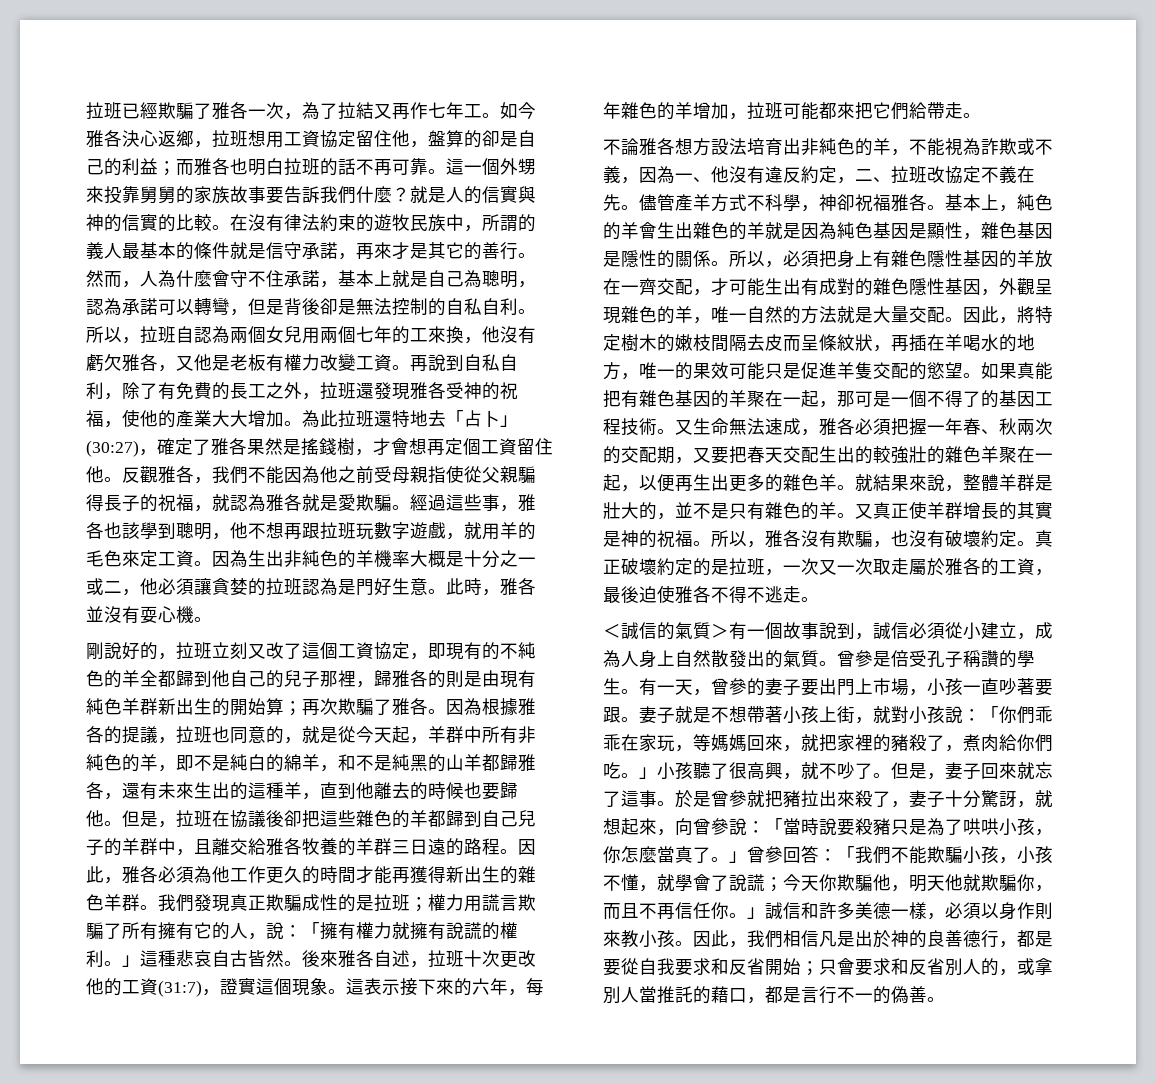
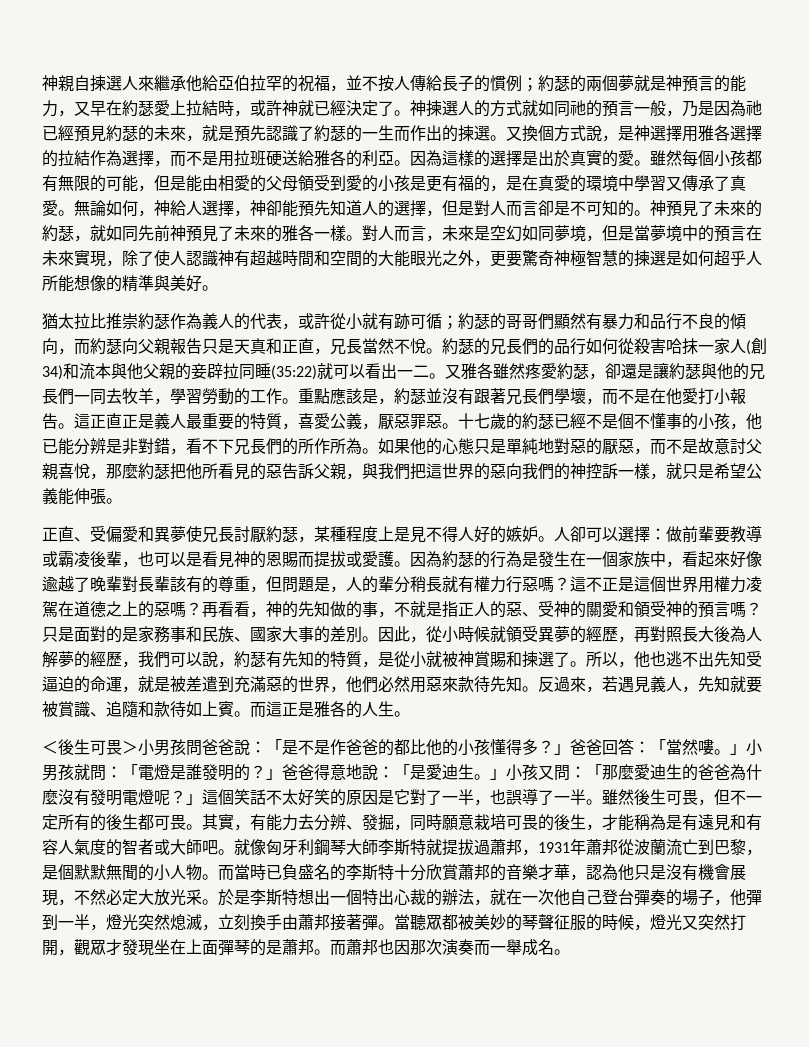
- 拉班已經欺騙了雅各一次，為了拉結又再作七年工。如今雅各決心返鄉，拉班想用工資協定留住他，盤算的卻是自己的利益；而雅各也明白拉班的話不再可靠。這一個外甥來投靠舅舅的家族故事要告訴我們什麼？就是人的信實與神的信實的比較。在沒有律法約束的遊牧民族中，所謂的義人最基本的條件就是信守承諾，再來才是其它的善行。然而，人為什麼會守不住承諾，基本上就是自己為聰明，認為承諾可以轉彎，但是背後卻是無法控制的自私自利。所以，拉班自認為兩個女兒用兩個七年的工來換，他沒有虧欠雅各，又他是老板有權力改變工資。再說到自私自利，除了有免費的長工之外，拉班還發現雅各受神的祝福，使他的產業大大增加。為此拉班還特地去「占卜」(30:27)，確定了雅各果然是搖錢樹，才會想再定個工資留住他。反觀雅各，我們不能因為他之前受母親指使從父親騙得長子的祝福，就認為雅各就是愛欺騙。經過這些事，雅各也該學到聰明，他不想再跟拉班玩數字遊戲，就用羊的毛色來定工資。因為生出非純色的羊機率大概是十分之一或二，他必須讓貪婪的拉班認為是門好生意。此時，雅各並沒有耍心機。
- 剛說好的，拉班立刻又改了這個工資協定，即現有的不純色的羊全都歸到他自己的兒子那裡，歸雅各的則是由現有純色羊群新出生的開始算；再次欺騙了雅各。因為根據雅各的提議，拉班也同意的，就是從今天起，羊群中所有非純色的羊，即不是純白的綿羊，和不是純黑的山羊都歸雅各，還有未來生出的這種羊，直到他離去的時候也要歸他。但是，拉班在協議後卻把這些雜色的羊都歸到自己兒子的羊群中，且離交給雅各牧養的羊群三日遠的路程。因此，雅各必須為他工作更久的時間才能再獲得新出生的雜色羊群。我們發現真正欺騙成性的是拉班；權力用謊言欺騙了所有擁有它的人，說：「擁有權力就擁有說謊的權利。」這種悲哀自古皆然。後來雅各自述，拉班十次更改他的工資(31:7)，證實這個現象。這表示接下來的六年，每年雜色的羊增加，拉班可能都來把它們給帶走。
- 不論雅各想方設法培育出非純色的羊，不能視為詐欺或不義，因為一、他沒有違反約定，二、拉班改協定不義在先。儘管產羊方式不科學，神卻祝福雅各。基本上，純色的羊會生出雜色的羊就是因為純色基因是顯性，雜色基因是隱性的關係。所以，必須把身上有雜色隱性基因的羊放在一齊交配，才可能生出有成對的雜色隱性基因，外觀呈現雜色的羊，唯一自然的方法就是大量交配。因此，將特定樹木的嫩枝間隔去皮而呈條紋狀，再插在羊喝水的地方，唯一的果效可能只是促進羊隻交配的慾望。如果真能把有雜色基因的羊聚在一起，那可是一個不得了的基因工程技術。又生命無法速成，雅各必須把握一年春、秋兩次的交配期，又要把春天交配生出的較強壯的雜色羊聚在一起，以便再生出更多的雜色羊。就結果來說，整體羊群是壯大的，並不是只有雜色的羊。又真正使羊群增長的其實是神的祝福。所以，雅各沒有欺騙，也沒有破壞約定。真正破壞約定的是拉班，一次又一次取走屬於雅各的工資，最後迫使雅各不得不逃走。
- ＜誠信的氣質＞有一個故事說到，誠信必須從小建立，成為人身上自然散發出的氣質。曾參是倍受孔子稱讚的學生。有一天，曾參的妻子要出門上市場，小孩一直吵著要跟。妻子就是不想帶著小孩上街，就對小孩說：「你們乖乖在家玩，等媽媽回來，就把家裡的豬殺了，煮肉給你們吃。」小孩聽了很高興，就不吵了。但是，妻子回來就忘了這事。於是曾參就把豬拉出來殺了，妻子十分驚訝，就想起來，向曾參說：「當時說要殺豬只是為了哄哄小孩，你怎麼當真了。」曾參回答：「我們不能欺騙小孩，小孩不懂，就學會了說謊；今天你欺騙他，明天他就欺騙你，而且不再信任你。」誠信和許多美德一樣，必須以身作則來教小孩。因此，我們相信凡是出於神的良善德行，都是要從自我要求和反省開始；只會要求和反省別人的，或拿別人當推託的藉口，都是言行不一的偽善。
+ 神親自揀選人來繼承他給亞伯拉罕的祝福，並不按人傳給長子的慣例；約瑟的兩個夢就是神預言的能力，又早在約瑟愛上拉結時，或許神就已經決定了。神揀選人的方式就如同祂的預言一般，乃是因為祂已經預見約瑟的未來，就是預先認識了約瑟的一生而作出的揀選。又換個方式說，是神選擇用雅各選擇的拉結作為選擇，而不是用拉班硬送給雅各的利亞。因為這樣的選擇是出於真實的愛。雖然每個小孩都有無限的可能，但是能由相愛的父母領受到愛的小孩是更有福的，是在真愛的環境中學習又傳承了真愛。無論如何，神給人選擇，神卻能預先知道人的選擇，但是對人而言卻是不可知的。神預見了未來的約瑟，就如同先前神預見了未來的雅各一樣。對人而言，未來是空幻如同夢境，但是當夢境中的預言在未來實現，除了使人認識神有超越時間和空間的大能眼光之外，更要驚奇神極智慧的揀選是如何超乎人所能想像的精準與美好。
+ 猶太拉比推崇約瑟作為義人的代表，或許從小就有跡可循；約瑟的哥哥們顯然有暴力和品行不良的傾向，而約瑟向父親報告只是天真和正直，兄長當然不悅。約瑟的兄長們的品行如何從殺害哈抹一家人(創34)和流本與他父親的妾辟拉同睡(35:22)就可以看出一二。又雅各雖然疼愛約瑟，卻還是讓約瑟與他的兄長們一同去牧羊，學習勞動的工作。重點應該是，約瑟並沒有跟著兄長們學壞，而不是在他愛打小報告。這正直正是義人最重要的特質，喜愛公義，厭惡罪惡。十七歲的約瑟已經不是個不懂事的小孩，他已能分辨是非對錯，看不下兄長們的所作所為。如果他的心態只是單純地對惡的厭惡，而不是故意討父親喜悅，那麼約瑟把他所看見的惡告訴父親，與我們把這世界的惡向我們的神控訴一樣，就只是希望公義能伸張。
+ 正直、受偏愛和異夢使兄長討厭約瑟，某種程度上是見不得人好的嫉妒。人卻可以選擇：做前輩要教導或霸凌後輩，也可以是看見神的恩賜而提拔或愛護。因為約瑟的行為是發生在一個家族中，看起來好像逾越了晚輩對長輩該有的尊重，但問題是，人的輩分稍長就有權力行惡嗎？這不正是這個世界用權力凌駕在道德之上的惡嗎？再看看，神的先知做的事，不就是指正人的惡、受神的關愛和領受神的預言嗎？只是面對的是家務事和民族、國家大事的差別。因此，從小時候就領受異夢的經歷，再對照長大後為人解夢的經歷，我們可以說，約瑟有先知的特質，是從小就被神賞賜和揀選了。所以，他也逃不出先知受逼迫的命運，就是被差遣到充滿惡的世界，他們必然用惡來款待先知。反過來，若遇見義人，先知就要被賞識、追隨和款待如上賓。而這正是雅各的人生。
+ ＜後生可畏＞小男孩問爸爸說：「是不是作爸爸的都比他的小孩懂得多？」爸爸回答：「當然嘍。」小男孩就問：「電燈是誰發明的？」爸爸得意地說：「是愛迪生。」小孩又問：「那麼愛迪生的爸爸為什麼沒有發明電燈呢？」這個笑話不太好笑的原因是它對了一半，也誤導了一半。雖然後生可畏，但不一定所有的後生都可畏。其實，有能力去分辨、發掘，同時願意栽培可畏的後生，才能稱為是有遠見和有容人氣度的智者或大師吧。就像匈牙利鋼琴大師李斯特就提拔過蕭邦，1931年蕭邦從波蘭流亡到巴黎，是個默默無聞的小人物。而當時已負盛名的李斯特十分欣賞蕭邦的音樂才華，認為他只是沒有機會展現，不然必定大放光采。於是李斯特想出一個特出心裁的辦法，就在一次他自己登台彈奏的場子，他彈到一半，燈光突然熄滅，立刻換手由蕭邦接著彈。當聽眾都被美妙的琴聲征服的時候，燈光又突然打開，觀眾才發現坐在上面彈琴的是蕭邦。而蕭邦也因那次演奏而一舉成名。

